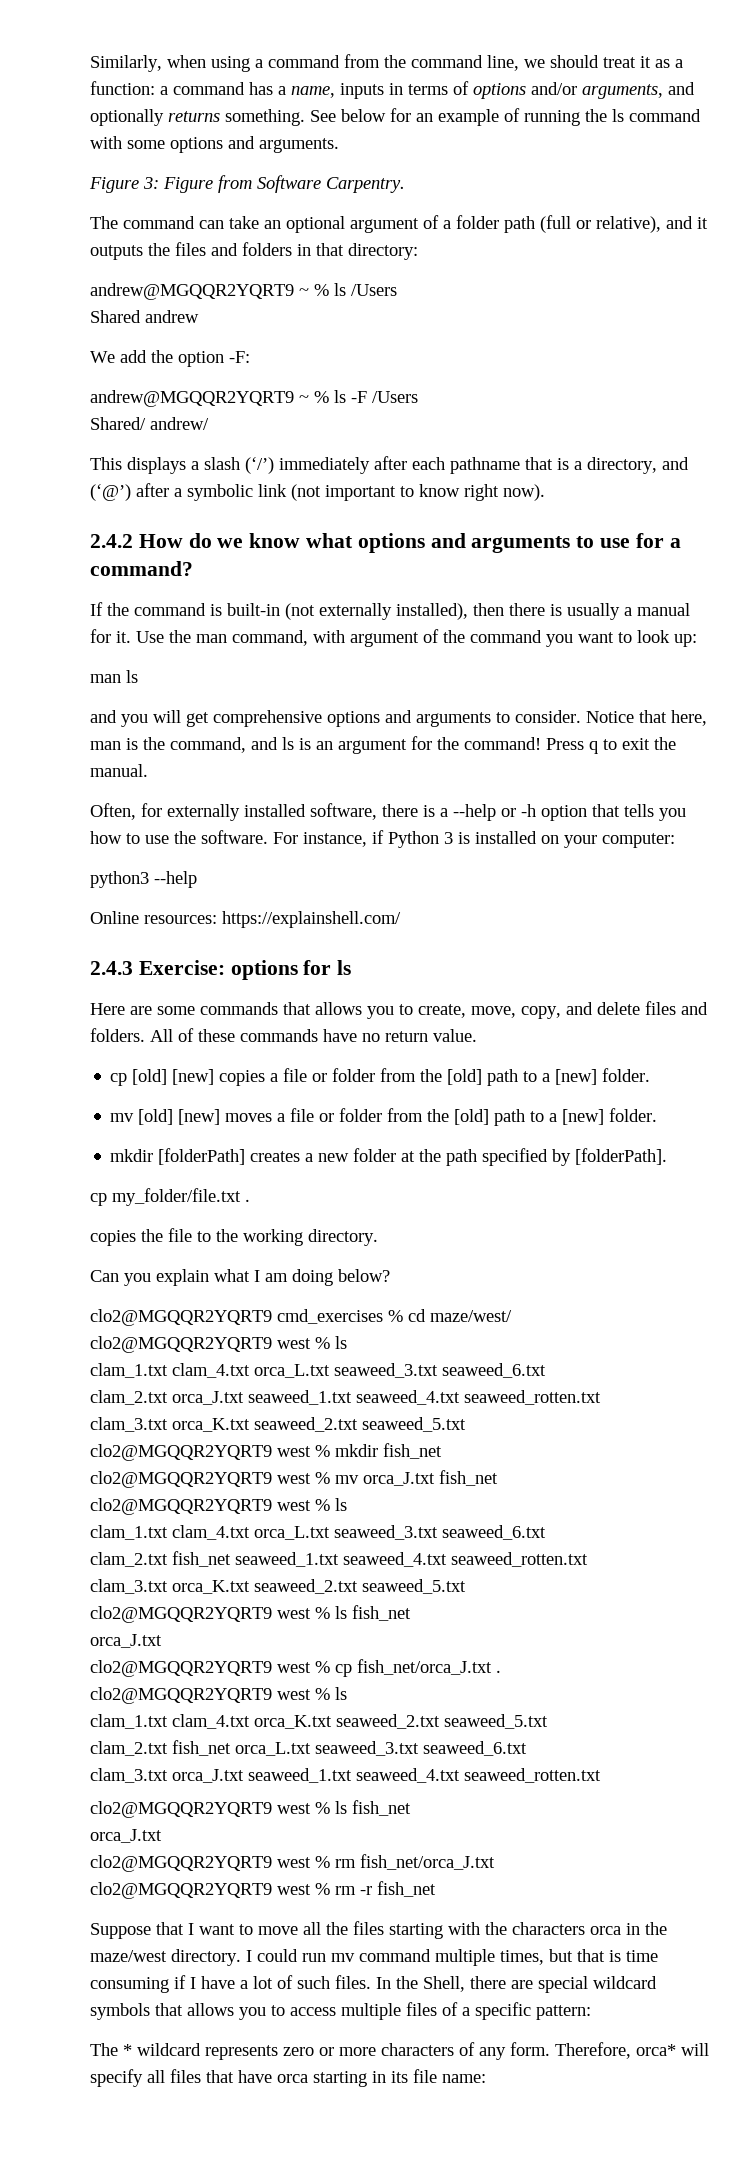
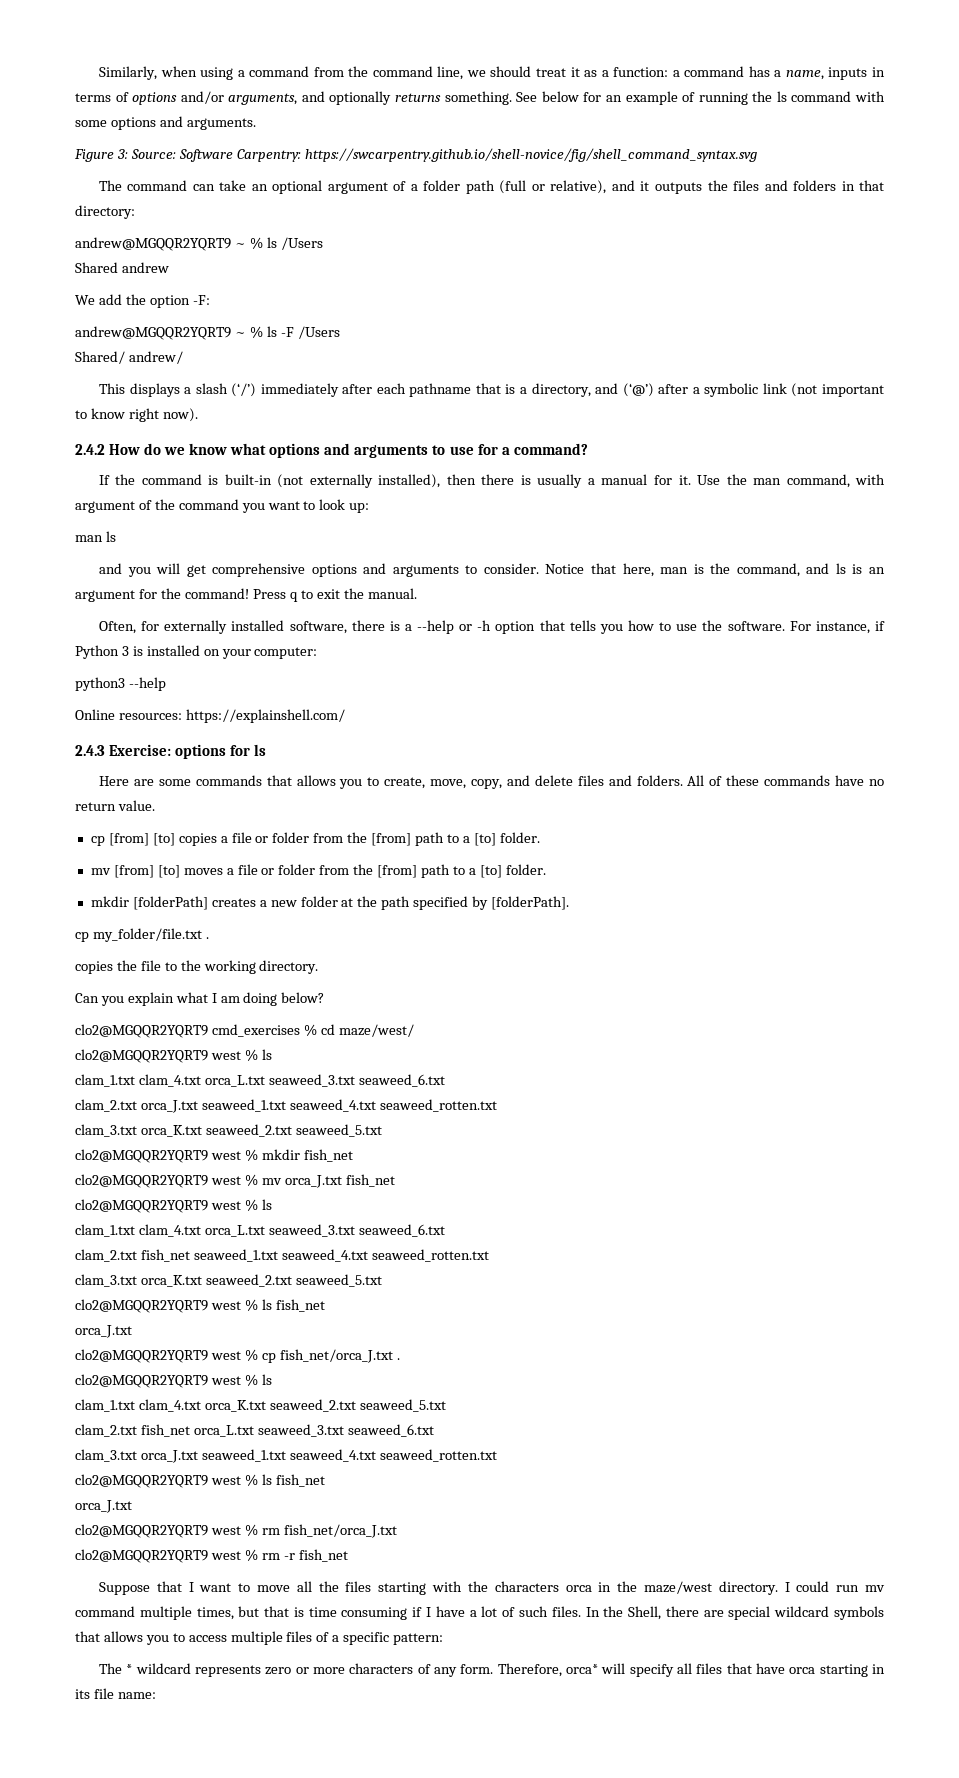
- Figure 3: Figure from Software Carpentry.
+ Figure 3: Source: Software Carpentry: https://swcarpentry.github.io/shell-novice/fig/shell_command_syntax.svg
- cp [old] [new] copies a file or folder from the [old] path to a [new] folder.
+ cp [from] [to] copies a file or folder from the [from] path to a [to] folder.
- mv [old] [new] moves a file or folder from the [old] path to a [new] folder.
+ mv [from] [to] moves a file or folder from the [from] path to a [to] folder.

